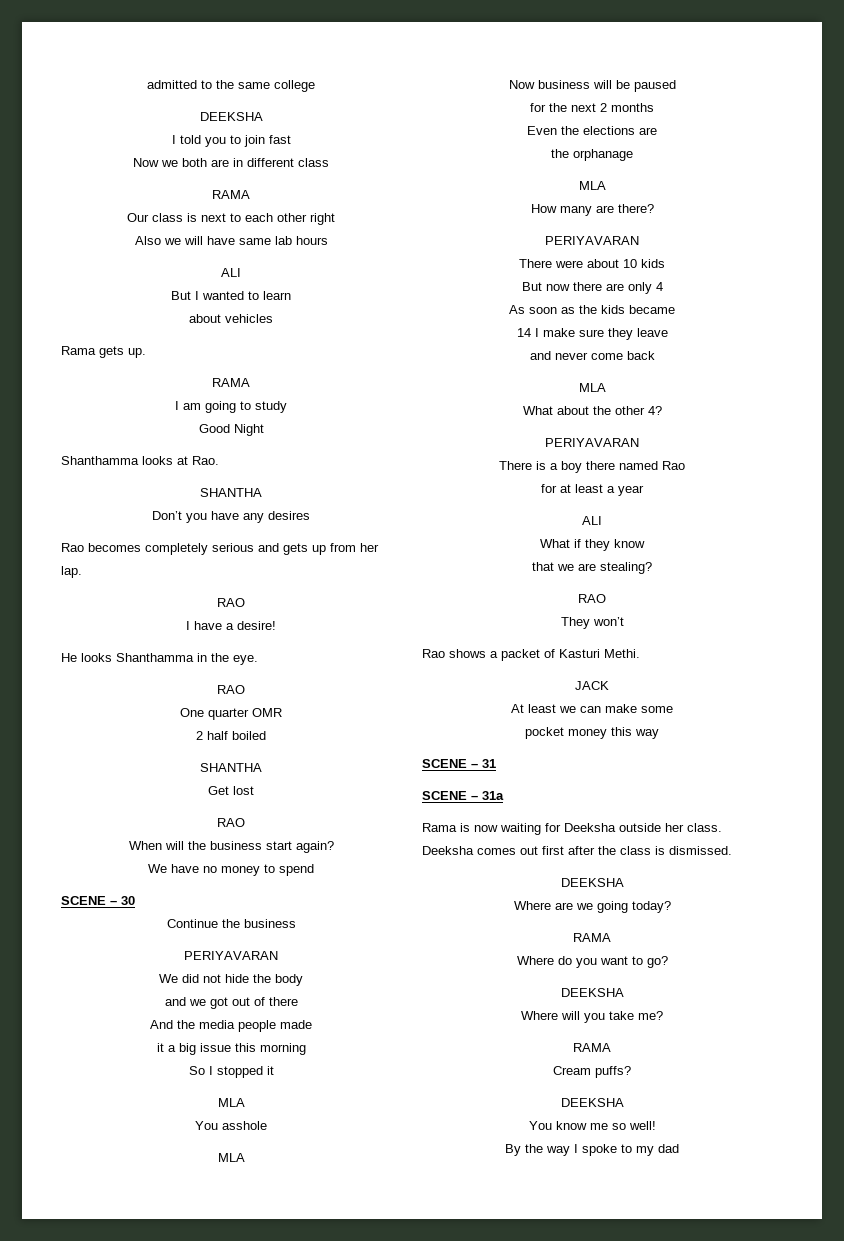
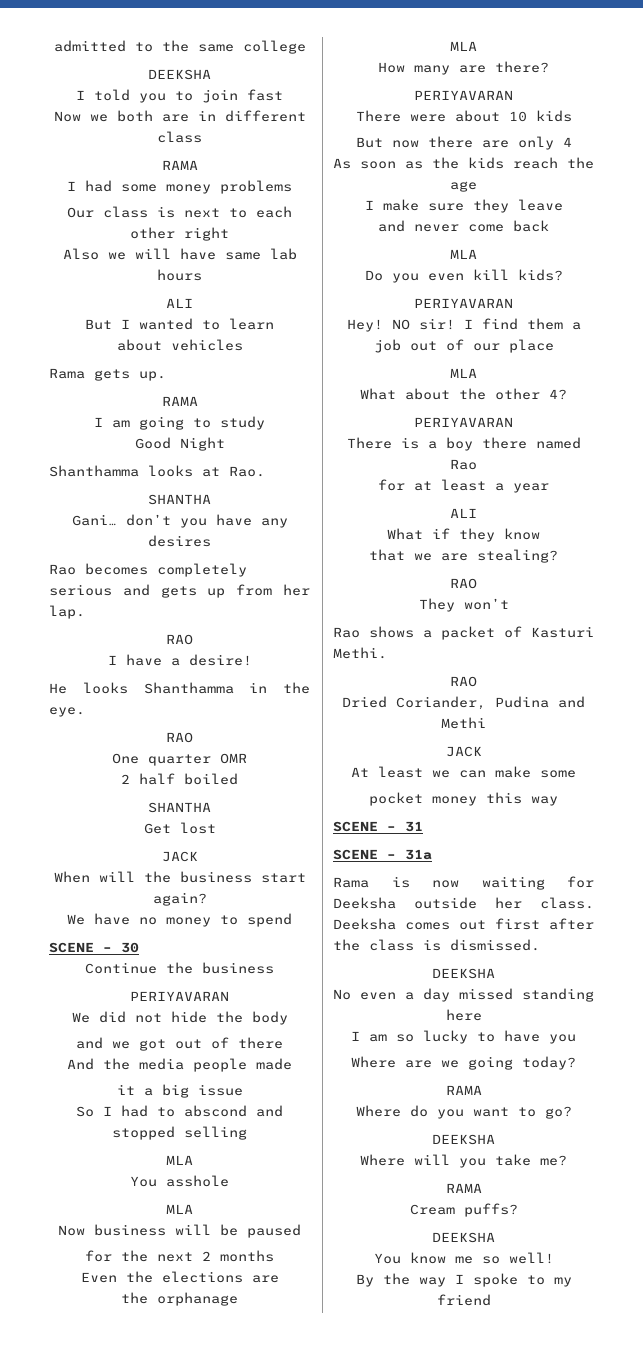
+ I had some money problems
- Don’t you have any desires
+ Gani… don’t you have any desires
  Get lost
- RAO
+ JACK
- it a big issue this morning
+ it a big issue
- So I stopped it
+ So I had to abscond and stopped selling
- As soon as the kids became
- 14 I make sure they leave
+ As soon as the kids reach the age
+ I make sure they leave
+ Do you even kill kids?
+ PERIYAVARAN
+ Hey! NO sir! I find them a job out of our place
+ MLA
  Rao shows a packet of Kasturi Methi.
+ RAO
+ Dried Coriander, Pudina and Methi
+ No even a day missed standing here
+ I am so lucky to have you
- By the way I spoke to my dad
+ By the way I spoke to my friend

